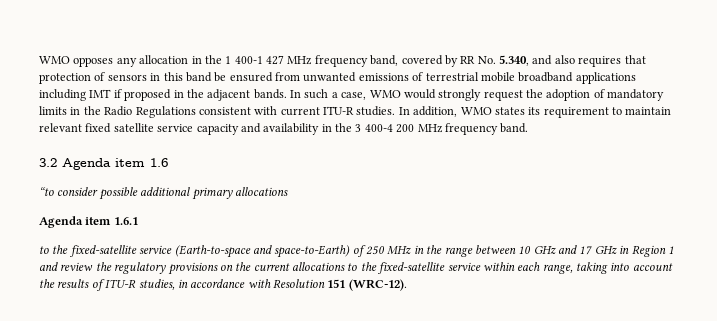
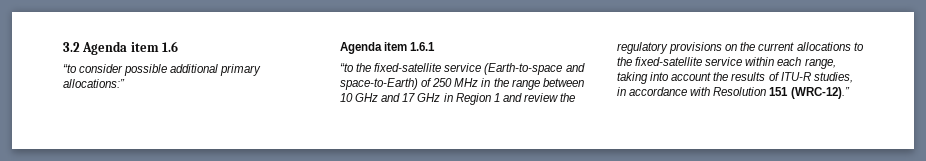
- WMO opposes any allocation in the 1 400-1 427 MHz frequency band, covered by RR No. 5.340, and also requires that protection of sensors in this band be ensured from unwanted emissions of terrestrial mobile broadband applications including IMT if proposed in the adjacent bands. In such a case, WMO would strongly request the adoption of mandatory limits in the Radio Regulations consistent with current ITU-R studies. In addition, WMO states its requirement to maintain relevant fixed satellite service capacity and availability in the 3 400-4 200 MHz frequency band.
- “to consider possible additional primary allocations
+ “to consider possible additional primary allocations:”
- to the fixed-satellite service (Earth-to-space and space-to-Earth) of 250 MHz in the range between 10 GHz and 17 GHz in Region 1 and review the regulatory provisions on the current allocations to the fixed-satellite service within each range, taking into account the results of ITU-R studies, in accordance with Resolution 151 (WRC-12).
+ “to the fixed-satellite service (Earth-to-space and space-to-Earth) of 250 MHz in the range between 10 GHz and 17 GHz in Region 1 and review the regulatory provisions on the current allocations to the fixed-satellite service within each range, taking into account the results of ITU-R studies, in accordance with Resolution 151 (WRC-12).”

